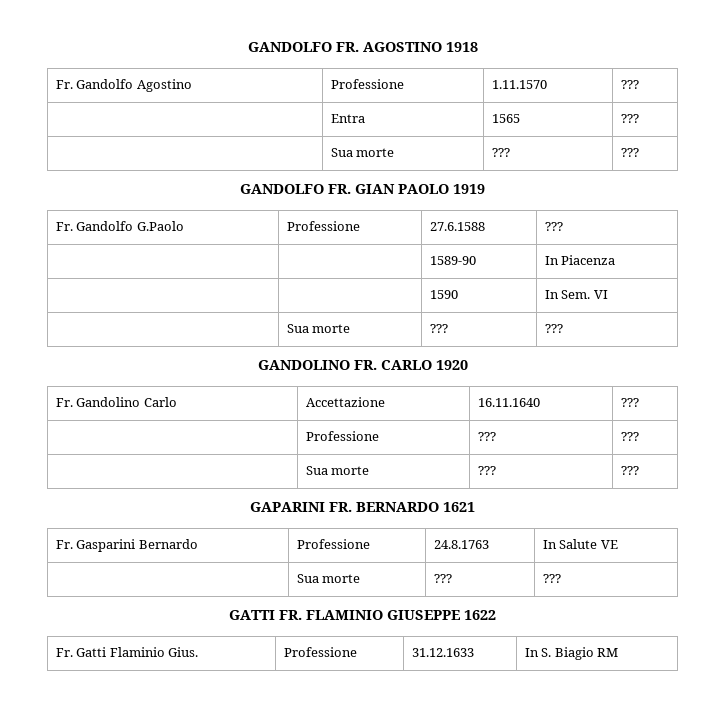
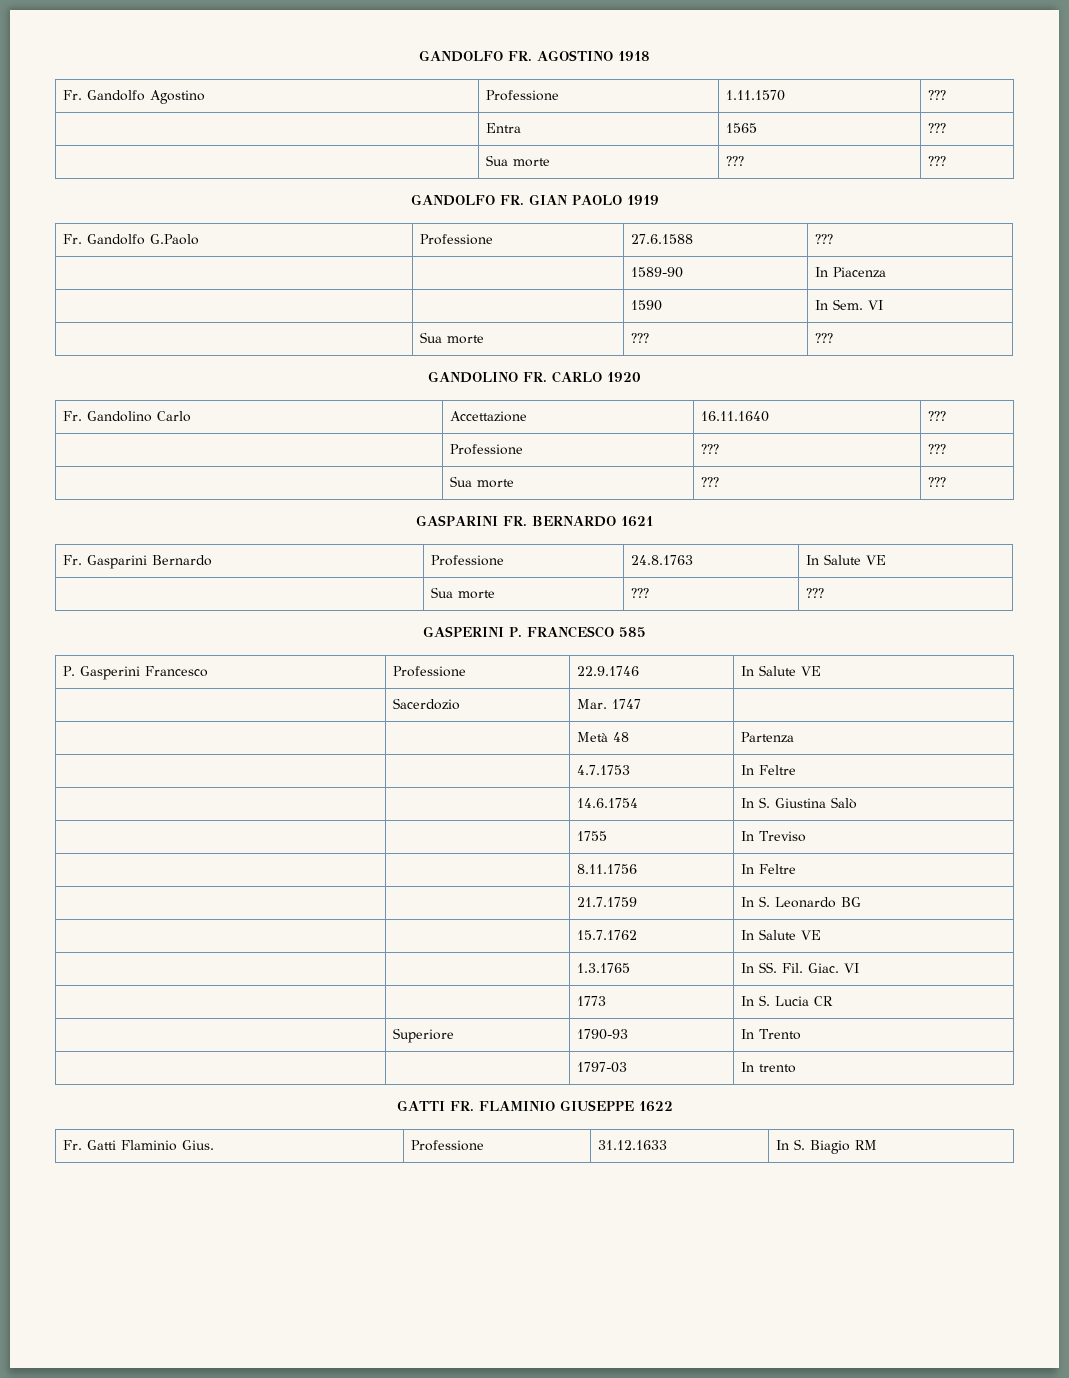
- GAPARINI FR. BERNARDO 1621
+ GASPARINI FR. BERNARDO 1621
+ GASPERINI P. FRANCESCO 585
+ P. Gasperini Francesco | Professione | 22.9.1746 | In Salute VE
+ | Sacerdozio | Mar. 1747 |
+ | | Metà 48 | Partenza
+ | | 4.7.1753 | In Feltre
+ | | 14.6.1754 | In S. Giustina Salò
+ | | 1755 | In Treviso
+ | | 8.11.1756 | In Feltre
+ | | 21.7.1759 | In S. Leonardo BG
+ | | 15.7.1762 | In Salute VE
+ | | 1.3.1765 | In SS. Fil. Giac. VI
+ | | 1773 | In S. Lucia CR
+ | Superiore | 1790-93 | In Trento
+ | | 1797-03 | In trento

